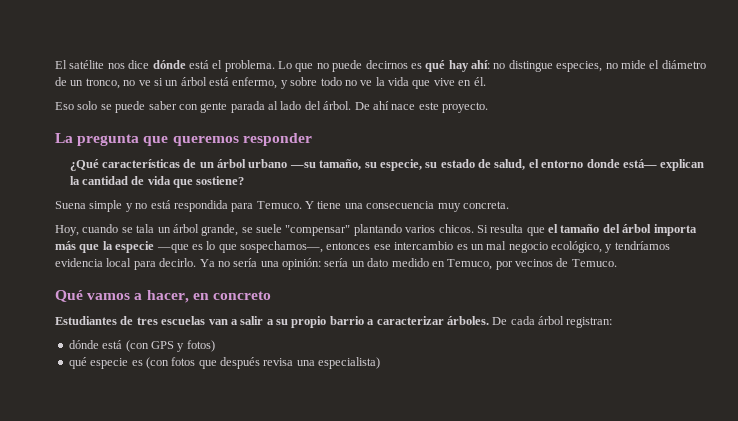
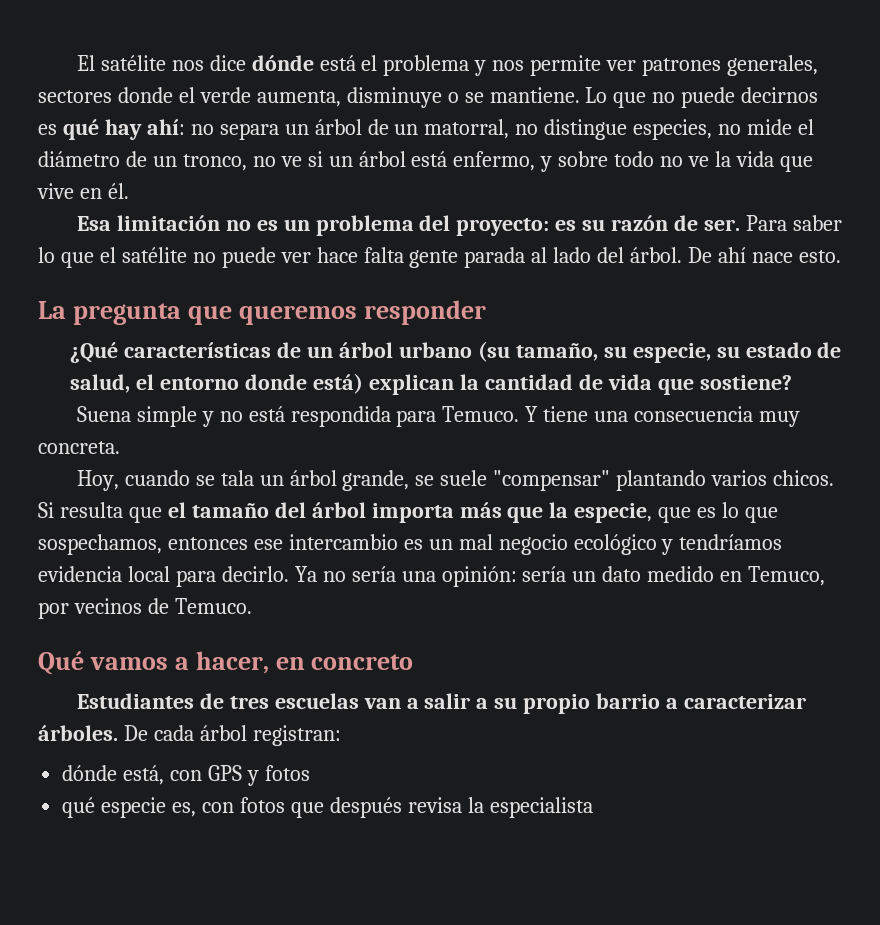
- El satélite nos dice dónde está el problema.
+ El satélite nos dice dónde está el problema y nos permite ver patrones generales, sectores donde el verde aumenta, disminuye o se mantiene.
- Lo que no puede decirnos es qué hay ahí: no distingue especies, no mide el diámetro de un tronco, no ve si un árbol está enfermo, y sobre todo no ve la vida que vive en él.
+ Lo que no puede decirnos es qué hay ahí: no separa un árbol de un matorral, no distingue especies, no mide el diámetro de un tronco, no ve si un árbol está enfermo, y sobre todo no ve la vida que vive en él.
- Eso solo se puede saber con gente parada al lado del árbol.
+ Esa limitación no es un problema del proyecto: es su razón de ser. Para saber lo que el satélite no puede ver hace falta gente parada al lado del árbol.
- De ahí nace este proyecto.
+ De ahí nace esto.
- ¿Qué características de un árbol urbano —su tamaño, su especie, su estado de salud, el entorno donde está— explican la cantidad de vida que sostiene?
+ ¿Qué características de un árbol urbano (su tamaño, su especie, su estado de salud, el entorno donde está) explican la cantidad de vida que sostiene?
- Si resulta que el tamaño del árbol importa más que la especie —que es lo que sospechamos—, entonces ese intercambio es un mal negocio ecológico, y tendríamos evidencia local para decirlo.
+ Si resulta que el tamaño del árbol importa más que la especie, que es lo que sospechamos, entonces ese intercambio es un mal negocio ecológico y tendríamos evidencia local para decirlo.
- dónde está (con GPS y fotos)
+ dónde está, con GPS y fotos
- qué especie es (con fotos que después revisa una especialista)
+ qué especie es, con fotos que después revisa la especialista

